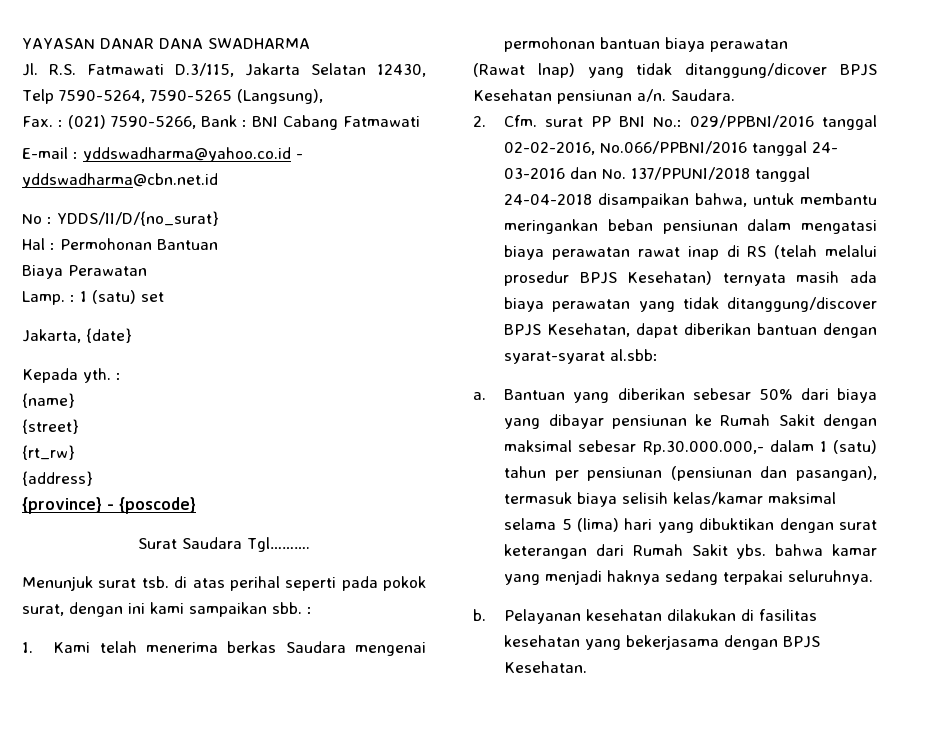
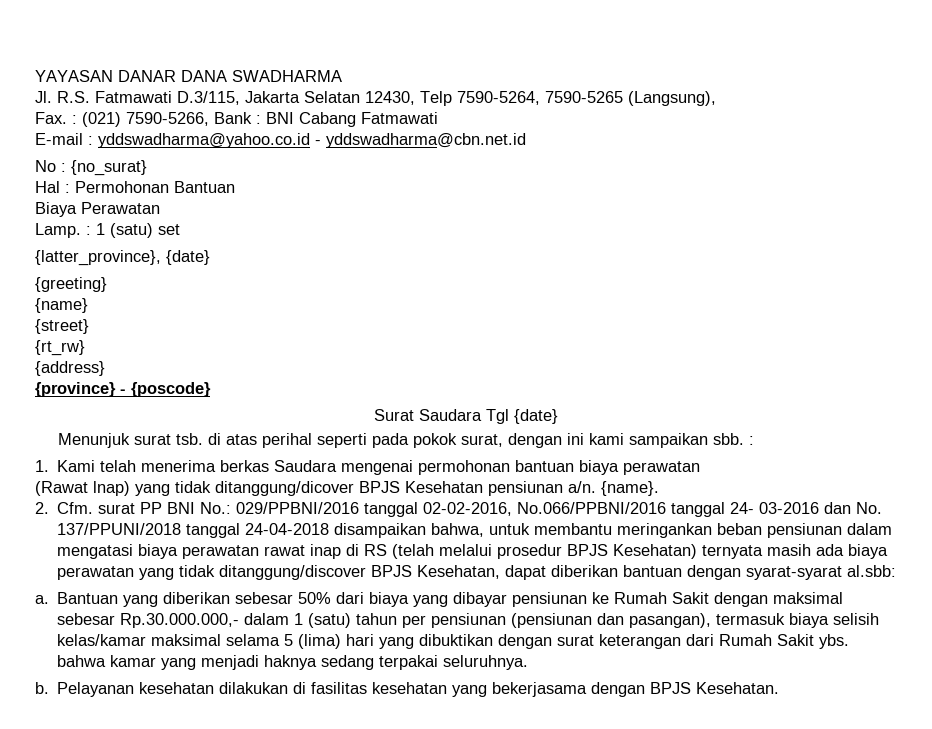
- No : YDDS/II/D/{no_surat}
+ No : {no_surat}
- Jakarta, {date}
- Kepada yth. :
+ {latter_province}, {date}
+ {greeting}
- Surat Saudara Tgl……….
+ Surat Saudara Tgl {date}
- Saudara.
+ {name}.

